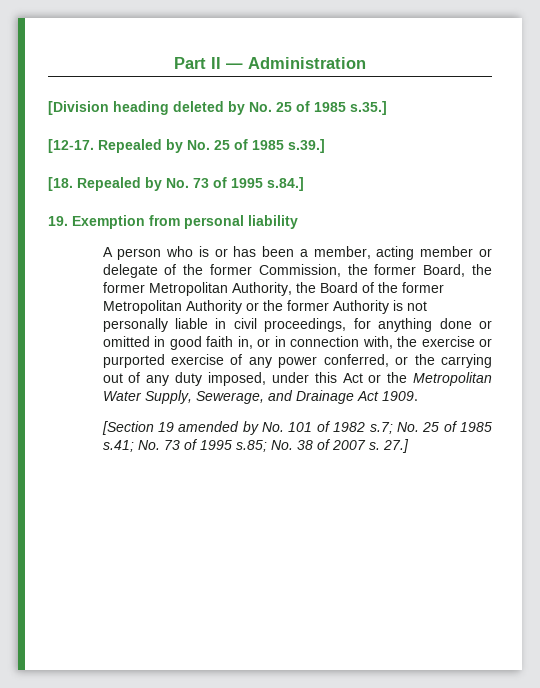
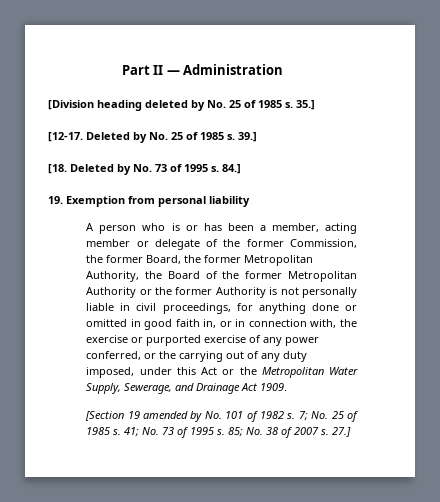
- [Division heading deleted by No. 25 of 1985 s.35.]
+ [Division heading deleted by No. 25 of 1985 s. 35.]
- Repealed by No. 25 of 1985 s.39.]
+ Deleted by No. 25 of 1985 s. 39.]
- [18. Repealed by No. 73 of 1995 s.84.]
+ [18. Deleted by No. 73 of 1995 s. 84.]
- [Section 19 amended by No. 101 of 1982 s.7; No. 25 of 1985 s.41; No. 73 of 1995 s.85; No. 38 of 2007 s.
+ [Section 19 amended by No. 101 of 1982 s. 7; No. 25 of 1985 s. 41; No. 73 of 1995 s. 85; No. 38 of 2007 s.

